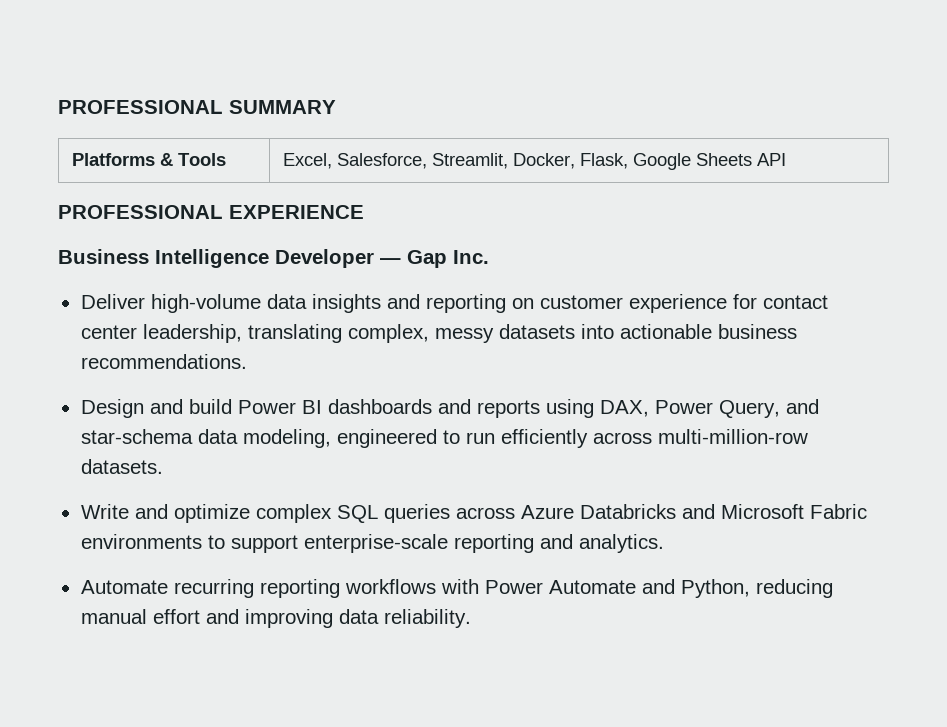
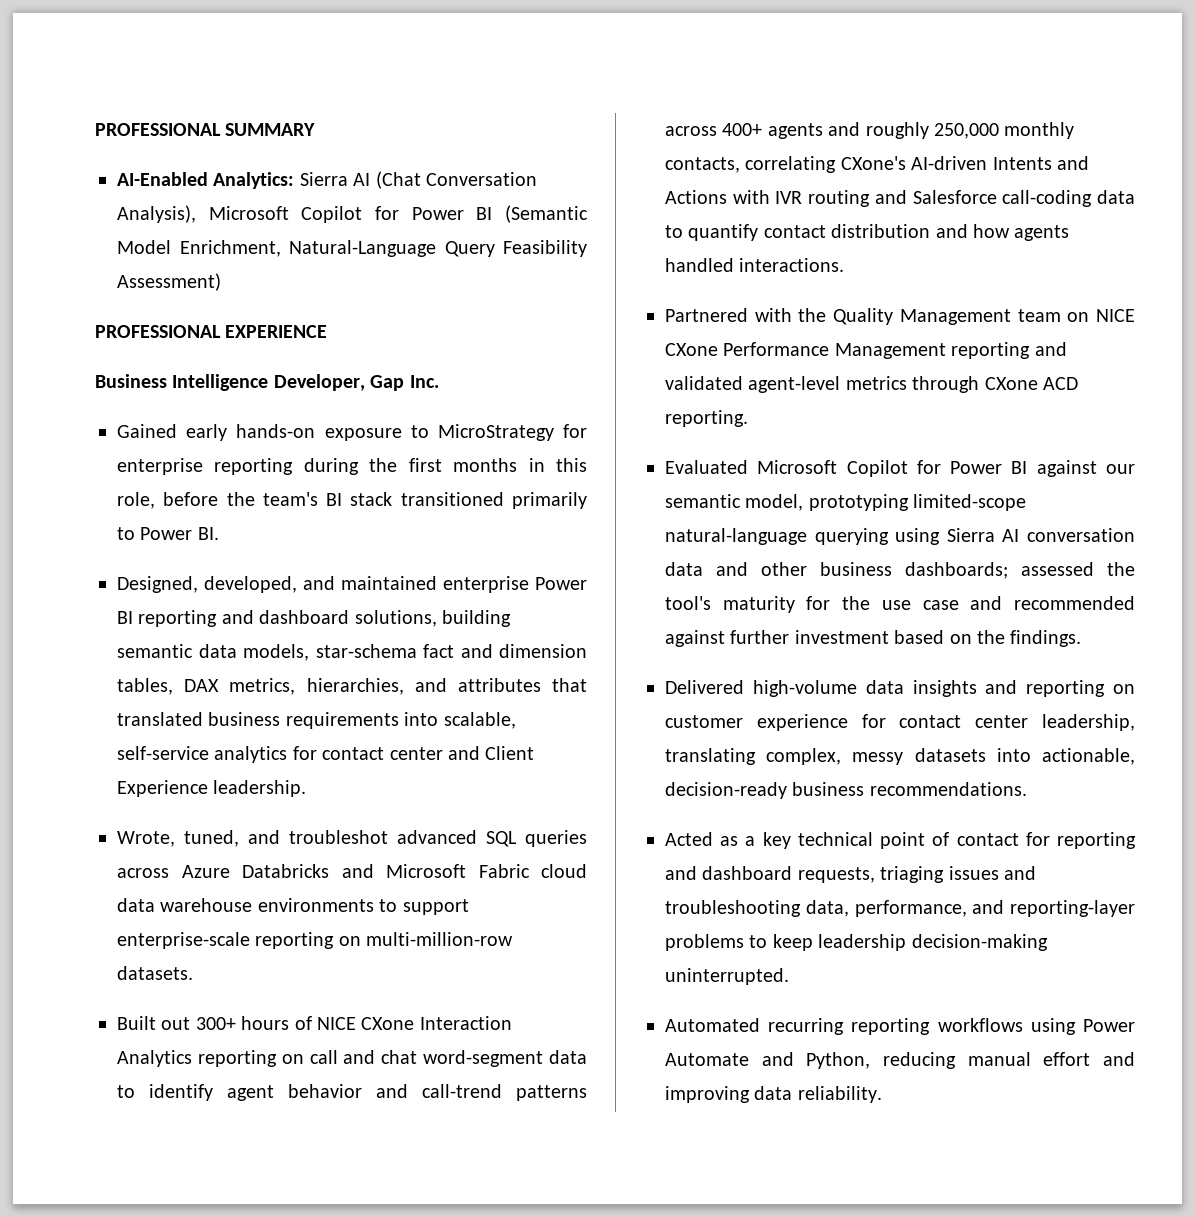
- Platforms & Tools | Excel, Salesforce, Streamlit, Docker, Flask, Google Sheets API
+ AI-Enabled Analytics: Sierra AI (Chat Conversation Analysis), Microsoft Copilot for Power BI (Semantic Model Enrichment, Natural-Language Query Feasibility Assessment)
- Business Intelligence Developer — Gap Inc.
+ Business Intelligence Developer, Gap Inc.
- Deliver high-volume data insights and reporting on customer experience for contact center leadership, translating complex, messy datasets into actionable business recommendations.
+ Gained early hands-on exposure to MicroStrategy for enterprise reporting during the first months in this role, before the team's BI stack transitioned primarily to Power BI.
+ Designed, developed, and maintained enterprise Power BI reporting and dashboard solutions, building semantic data models, star-schema fact and dimension tables, DAX metrics, hierarchies, and attributes that translated business requirements into scalable, self-service analytics for contact center and Client Experience leadership.
+ Wrote, tuned, and troubleshot advanced SQL queries across Azure Databricks and Microsoft Fabric cloud data warehouse environments to support enterprise-scale reporting on multi-million-row datasets.
+ Built out 300+ hours of NICE CXone Interaction Analytics reporting on call and chat word-segment data to identify agent behavior and call-trend patterns across 400+ agents and roughly 250,000 monthly contacts, correlating CXone's AI-driven Intents and Actions with IVR routing and Salesforce call-coding data to quantify contact distribution and how agents handled interactions.
+ Partnered with the Quality Management team on NICE CXone Performance Management reporting and validated agent-level metrics through CXone ACD reporting.
+ Evaluated Microsoft Copilot for Power BI against our semantic model, prototyping limited-scope natural-language querying using Sierra AI conversation data and other business dashboards; assessed the tool's maturity for the use case and recommended against further investment based on the findings.
+ Delivered high-volume data insights and reporting on customer experience for contact center leadership, translating complex, messy datasets into actionable, decision-ready business recommendations.
- Design and build Power BI dashboards and reports using DAX, Power Query, and star-schema data modeling, engineered to run efficiently across multi-million-row datasets.
- Write and optimize complex SQL queries across Azure Databricks and Microsoft Fabric environments to support enterprise-scale reporting and analytics.
- Automate recurring reporting workflows with Power Automate and Python, reducing manual effort and improving data reliability.
+ Acted as a key technical point of contact for reporting and dashboard requests, triaging issues and troubleshooting data, performance, and reporting-layer problems to keep leadership decision-making uninterrupted.
+ Automated recurring reporting workflows using Power Automate and Python, reducing manual effort and improving data reliability.

